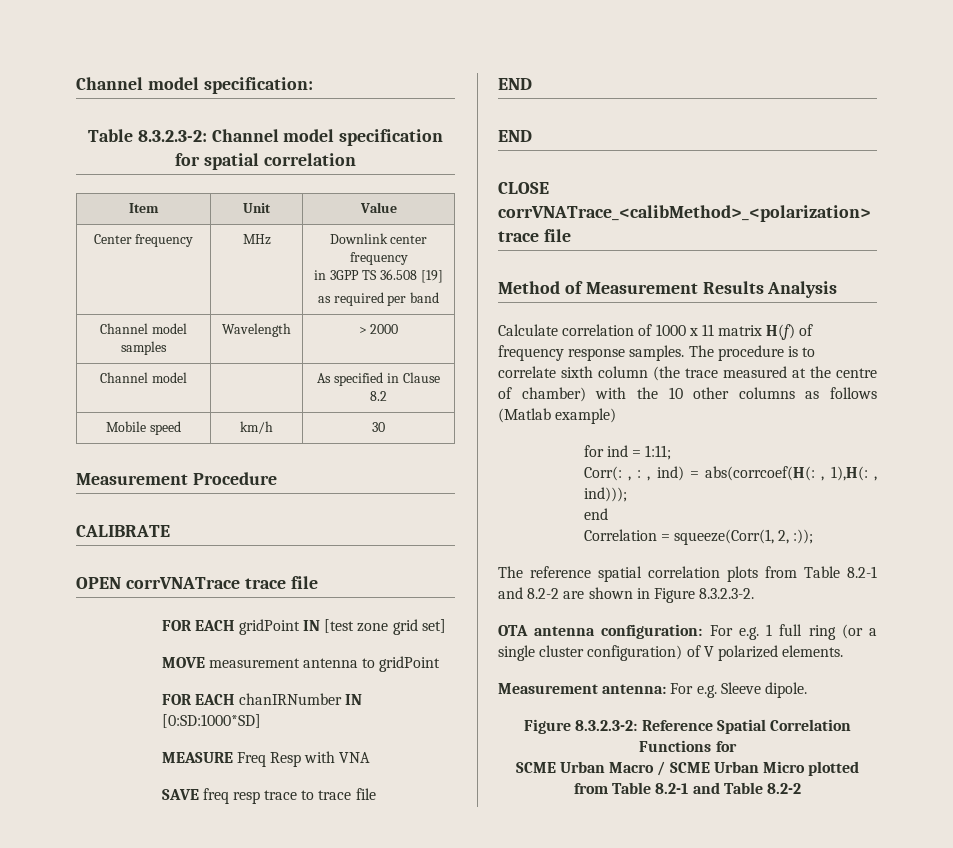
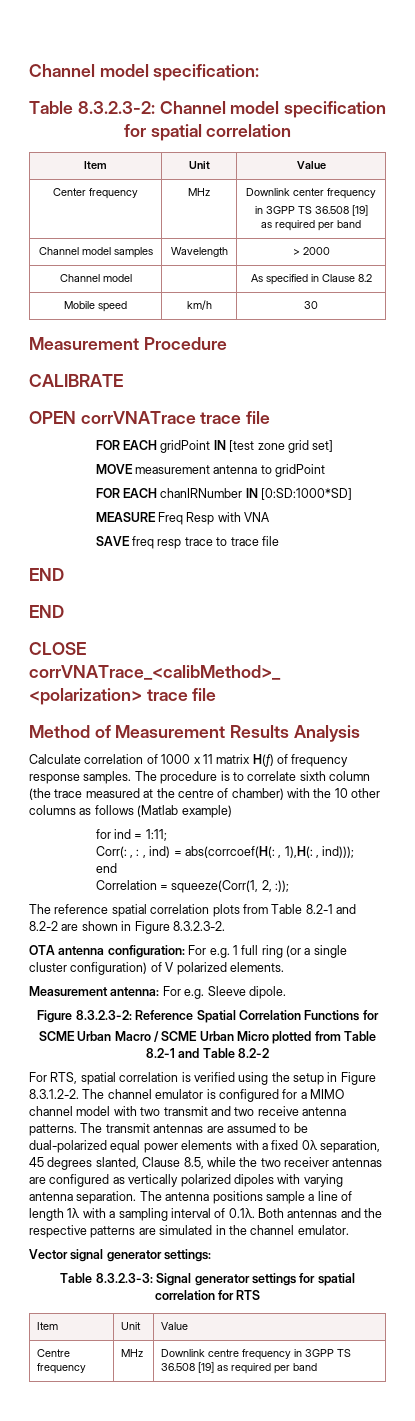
+ For RTS, spatial correlation is verified using the setup in Figure 8.3.1.2-2. The channel emulator is configured for a MIMO channel model with two transmit and two receive antenna patterns. The transmit antennas are assumed to be dual-polarized equal power elements with a fixed 0λ separation, 45 degrees slanted, Clause 8.5, while the two receiver antennas are configured as vertically polarized dipoles with varying antenna separation. The antenna positions sample a line of length 1λ with a sampling interval of 0.1λ. Both antennas and the respective patterns are simulated in the channel emulator.
+ Vector signal generator settings:
+ Table 8.3.2.3-3: Signal generator settings for spatial correlation for RTS
+ Item | Unit | Value
+ Centre frequency | MHz | Downlink centre frequency in 3GPP TS 36.508 [19] as required per band

